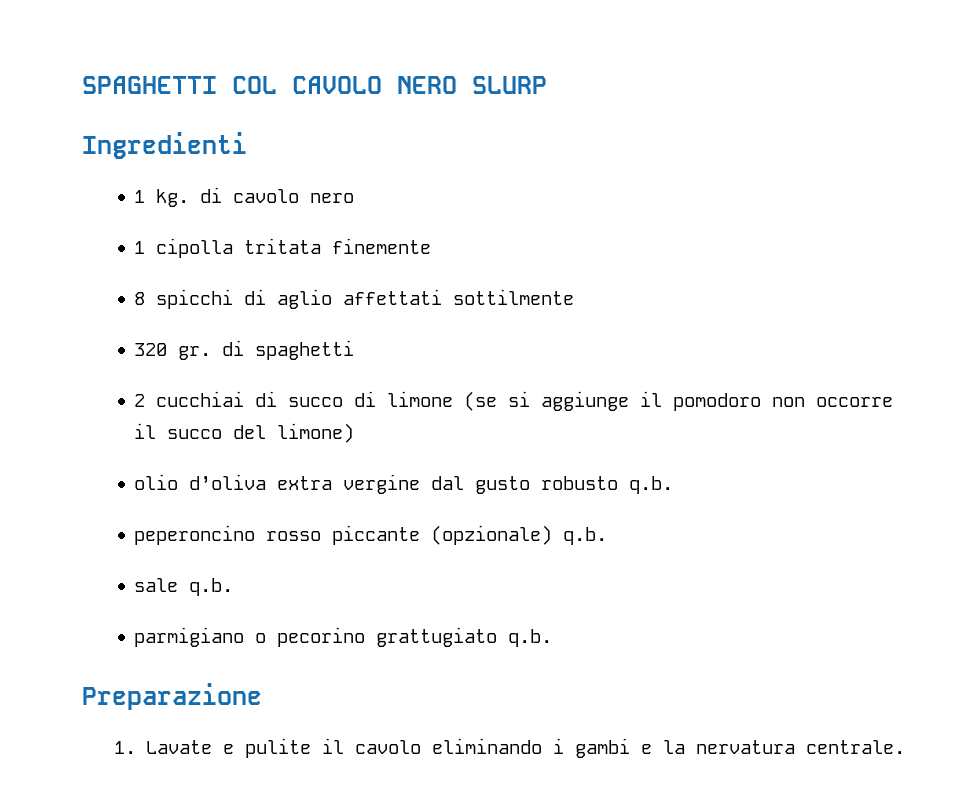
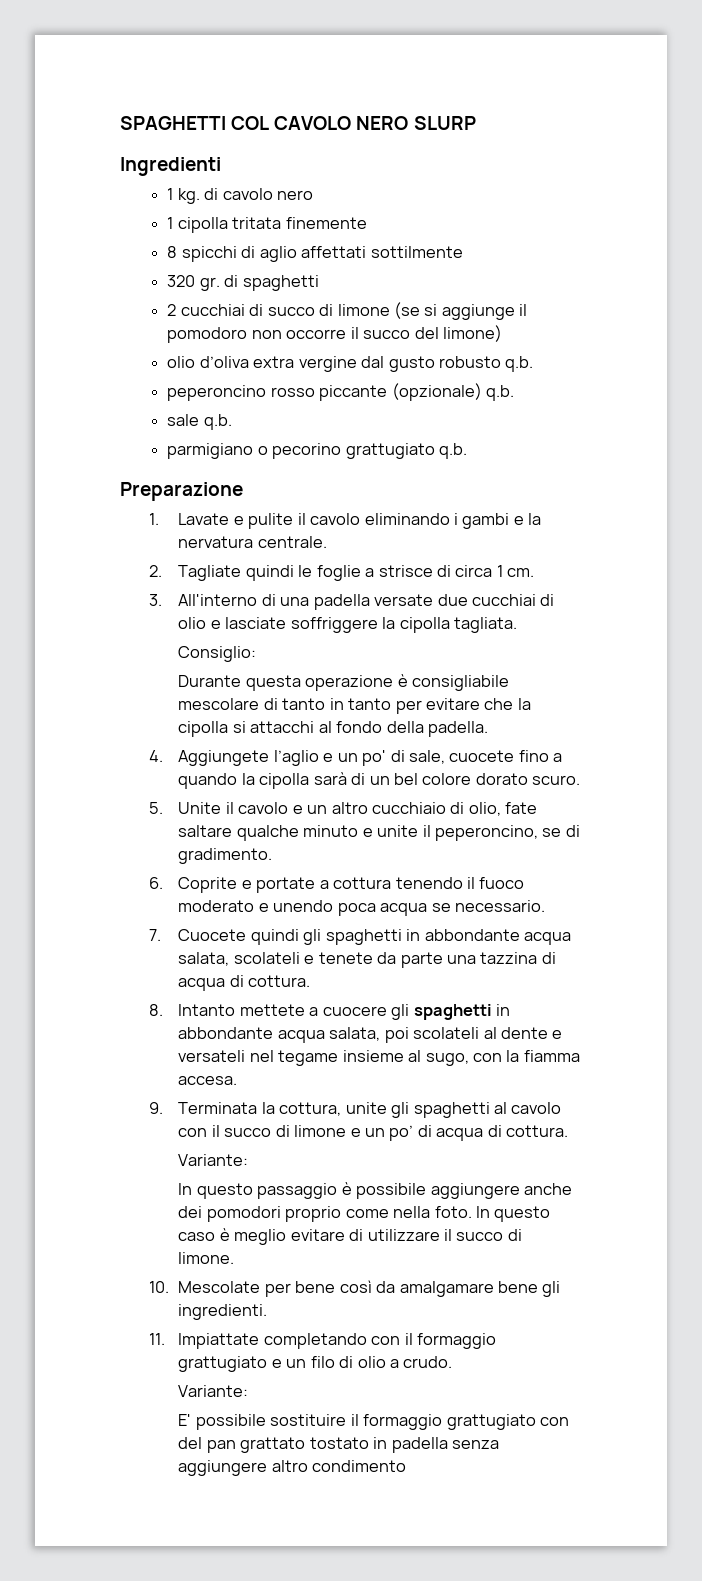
+ 2. Tagliate quindi le foglie a strisce di circa 1 cm.
+ 3. All'interno di una padella versate due cucchiai di olio e lasciate soffriggere la cipolla tagliata.
+ Consiglio:
+ Durante questa operazione è consigliabile mescolare di tanto in tanto per evitare che la cipolla si attacchi al fondo della padella.
+ 4. Aggiungete l’aglio e un po' di sale, cuocete fino a quando la cipolla sarà di un bel colore dorato scuro.
+ 5. Unite il cavolo e un altro cucchiaio di olio, fate saltare qualche minuto e unite il peperoncino, se di gradimento.
+ 6. Coprite e portate a cottura tenendo il fuoco moderato e unendo poca acqua se necessario.
+ 7. Cuocete quindi gli spaghetti in abbondante acqua salata, scolateli e tenete da parte una tazzina di acqua di cottura.
+ 8. Intanto mettete a cuocere gli spaghetti in abbondante acqua salata, poi scolateli al dente e versateli nel tegame insieme al sugo, con la fiamma accesa.
+ 9. Terminata la cottura, unite gli spaghetti al cavolo con il succo di limone e un po’ di acqua di cottura.
+ Variante:
+ In questo passaggio è possibile aggiungere anche dei pomodori proprio come nella foto. In questo caso è meglio evitare di utilizzare il succo di limone.
+ 10. Mescolate per bene così da amalgamare bene gli ingredienti.
+ 11. Impiattate completando con il formaggio grattugiato e un filo di olio a crudo.
+ Variante:
+ E' possibile sostituire il formaggio grattugiato con del pan grattato tostato in padella senza aggiungere altro condimento

